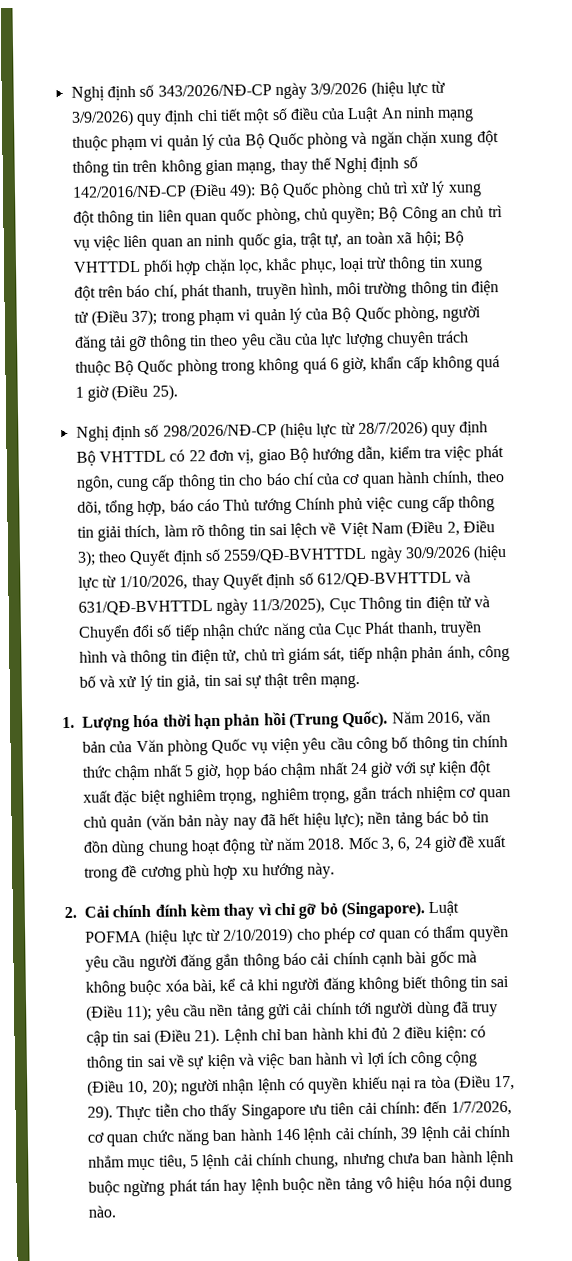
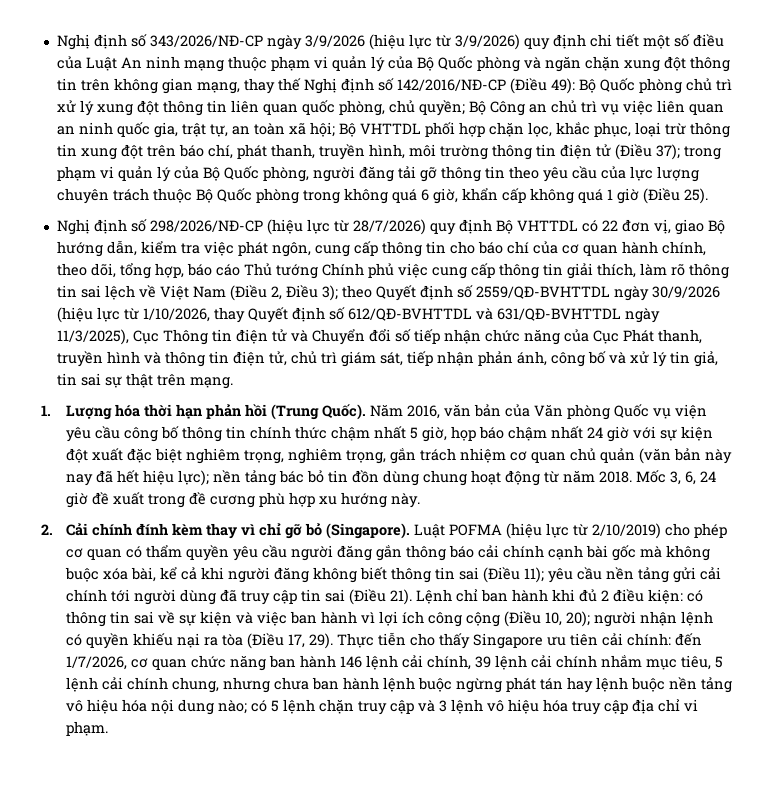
- Thực tiễn cho thấy Singapore ưu tiên cải chính: đến 1/7/2026, cơ quan chức năng ban hành 146 lệnh cải chính, 39 lệnh cải chính nhắm mục tiêu, 5 lệnh cải chính chung, nhưng chưa ban hành lệnh buộc ngừng phát tán hay lệnh buộc nền tảng vô hiệu hóa nội dung nào.
+ Thực tiễn cho thấy Singapore ưu tiên cải chính: đến 1/7/2026, cơ quan chức năng ban hành 146 lệnh cải chính, 39 lệnh cải chính nhắm mục tiêu, 5 lệnh cải chính chung, nhưng chưa ban hành lệnh buộc ngừng phát tán hay lệnh buộc nền tảng vô hiệu hóa nội dung nào; có 5 lệnh chặn truy cập và 3 lệnh vô hiệu hóa truy cập địa chỉ vi phạm.

